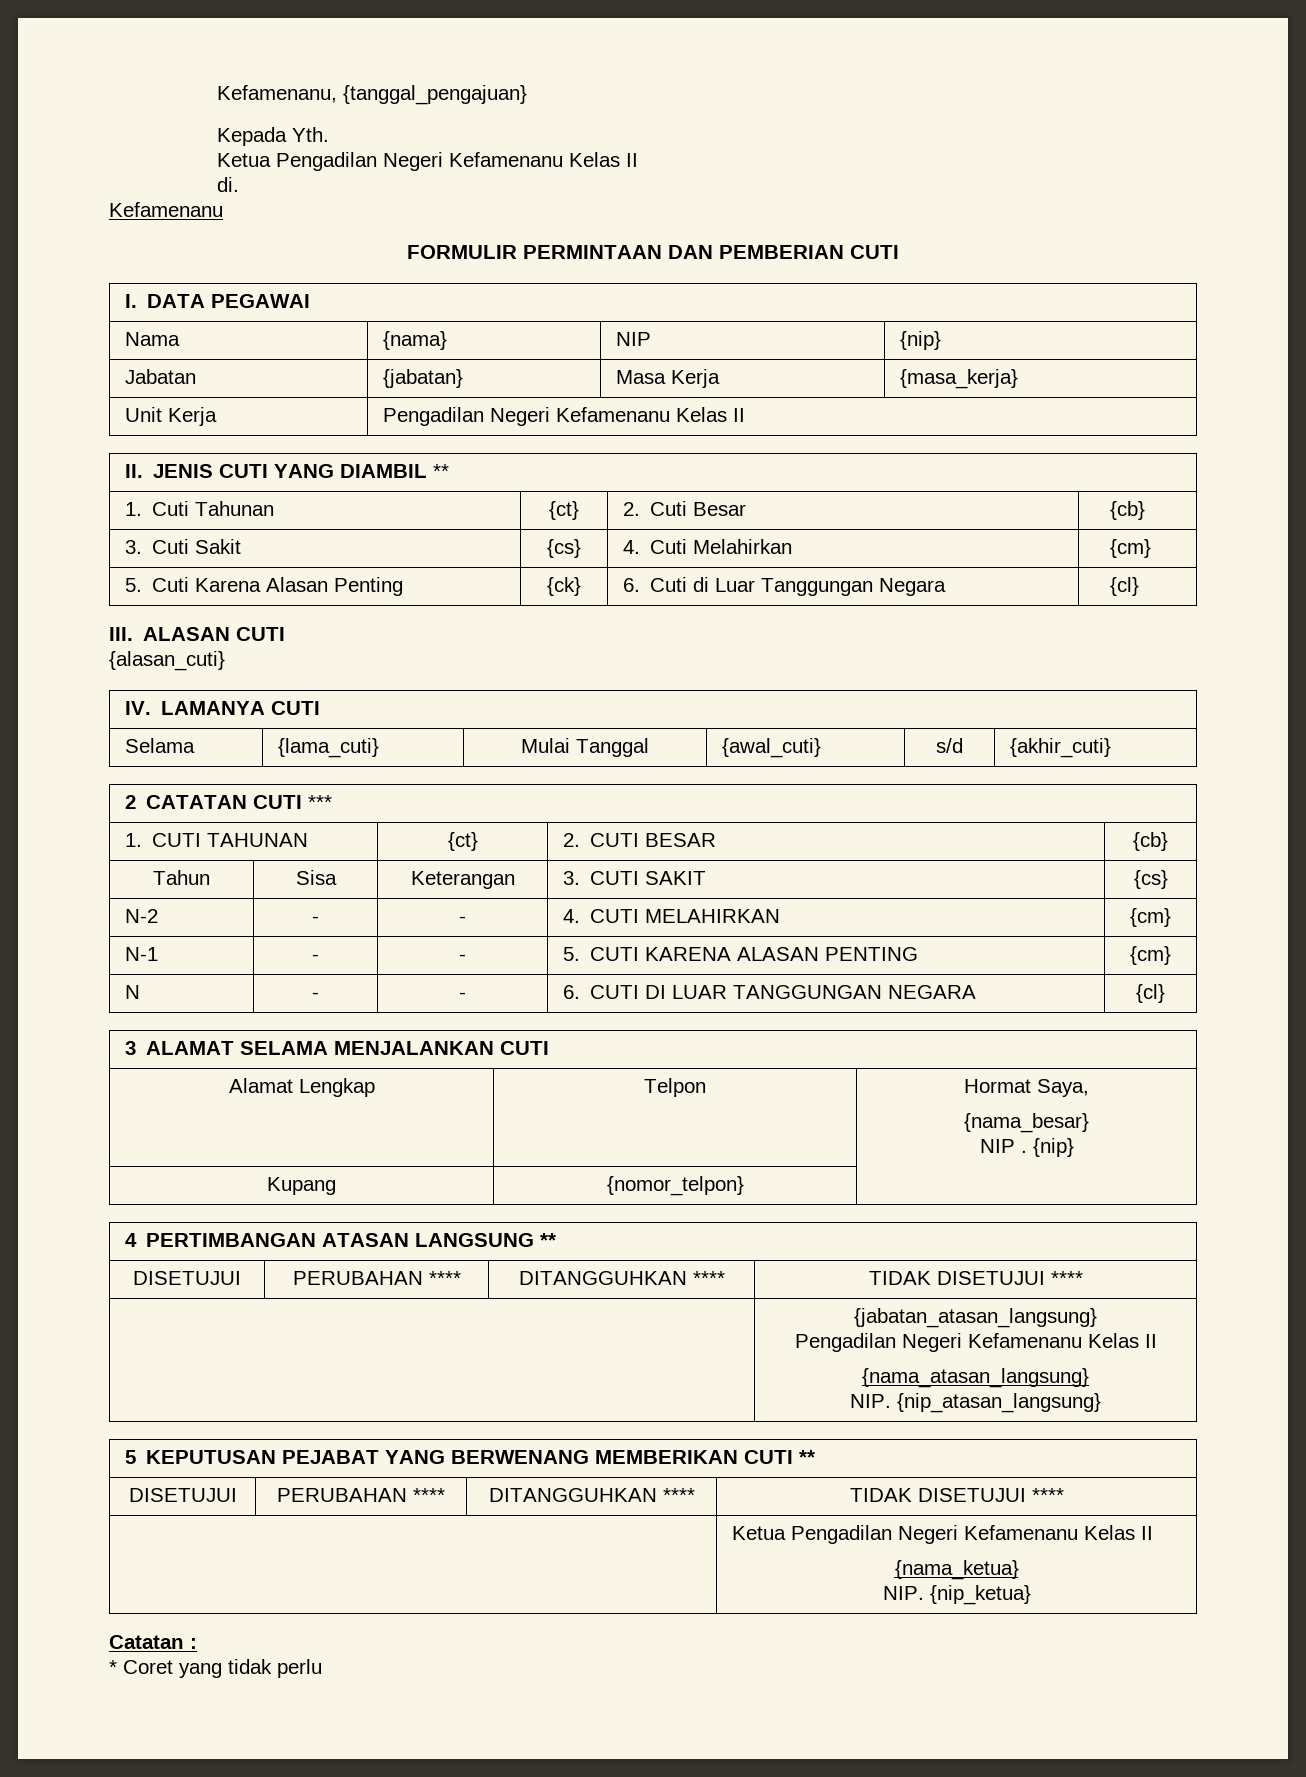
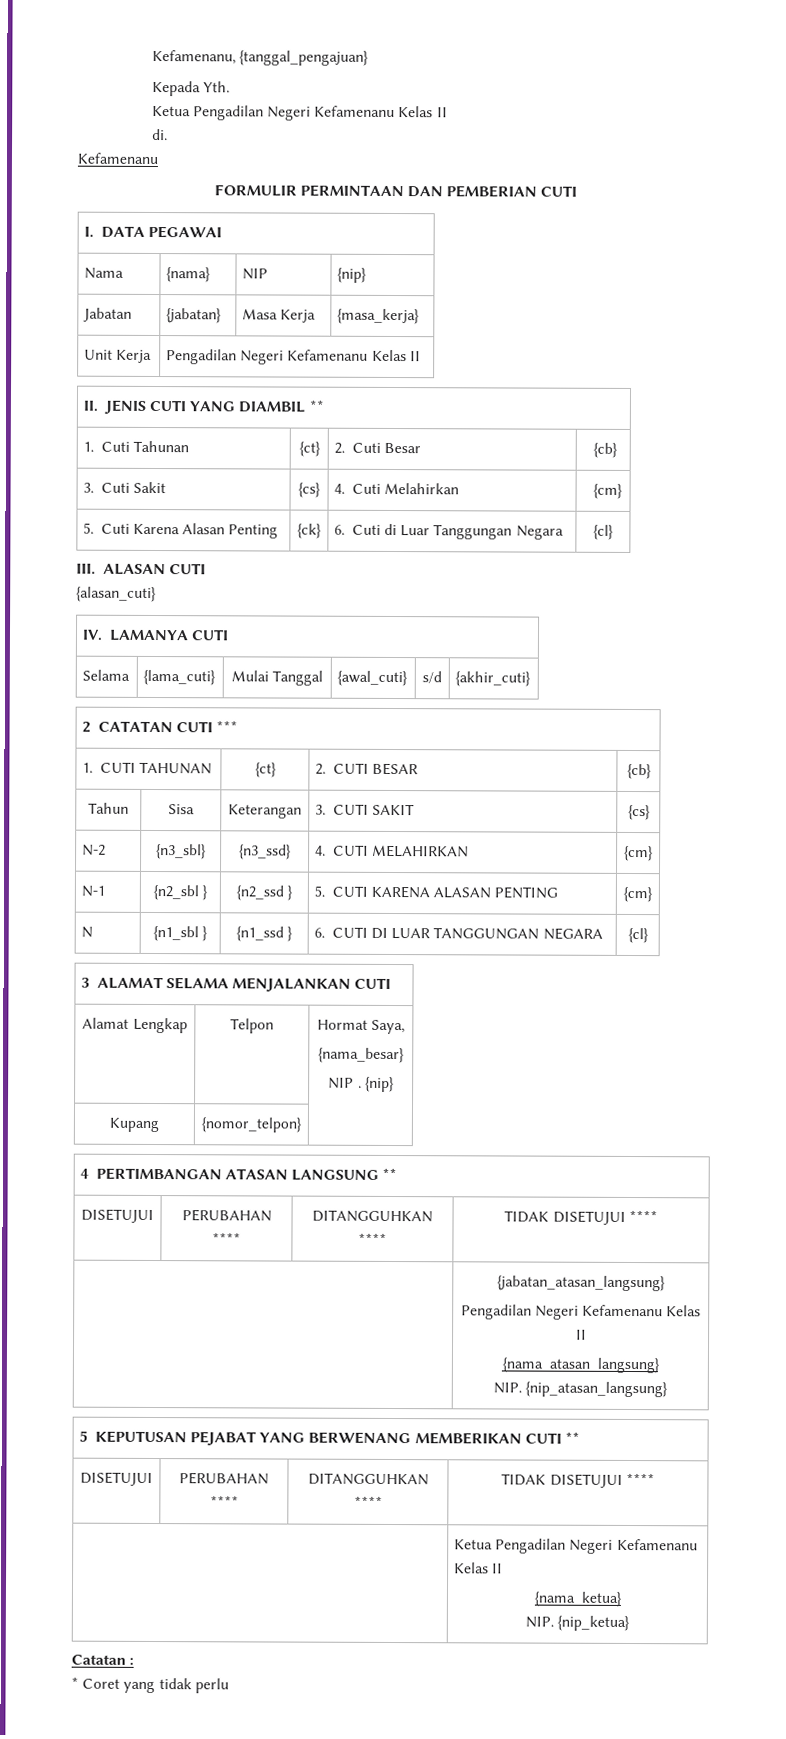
- N-2 | - | - | 4. CUTI MELAHIRKAN | {cm}
+ N-2 | {n3_sbl} | {n3_ssd} | 4. CUTI MELAHIRKAN | {cm}
- N-1 | - | - | 5. CUTI KARENA ALASAN PENTING | {cm}
+ N-1 | {n2_sbl } | {n2_ssd } | 5. CUTI KARENA ALASAN PENTING | {cm}
- N | - | - | 6. CUTI DI LUAR TANGGUNGAN NEGARA | {cl}
+ N | {n1_sbl } | {n1_ssd } | 6. CUTI DI LUAR TANGGUNGAN NEGARA | {cl}

